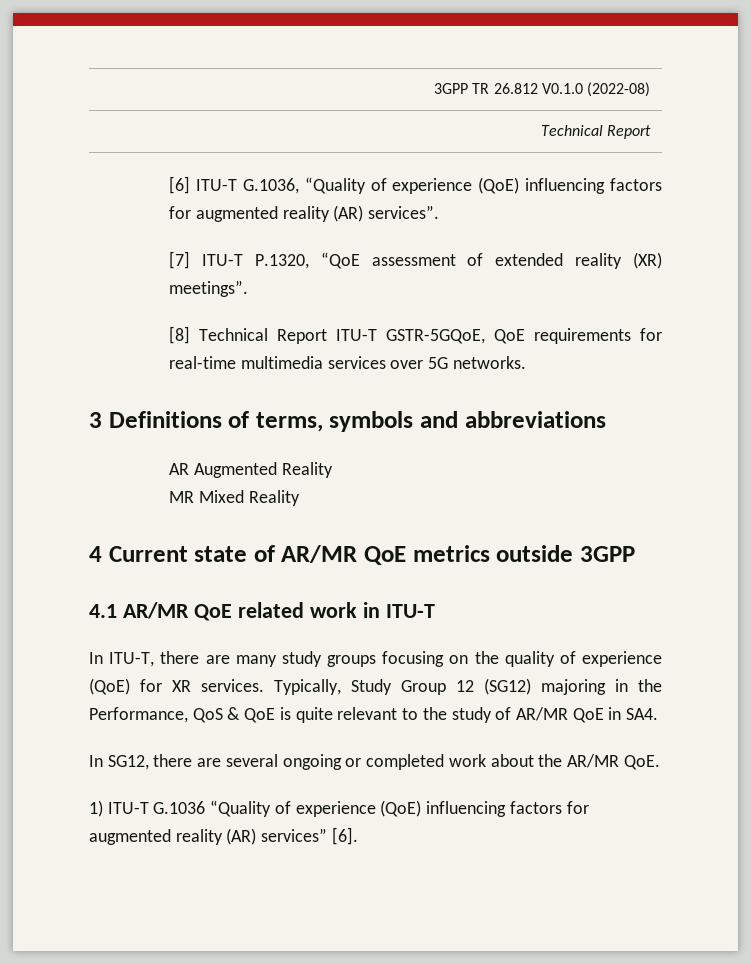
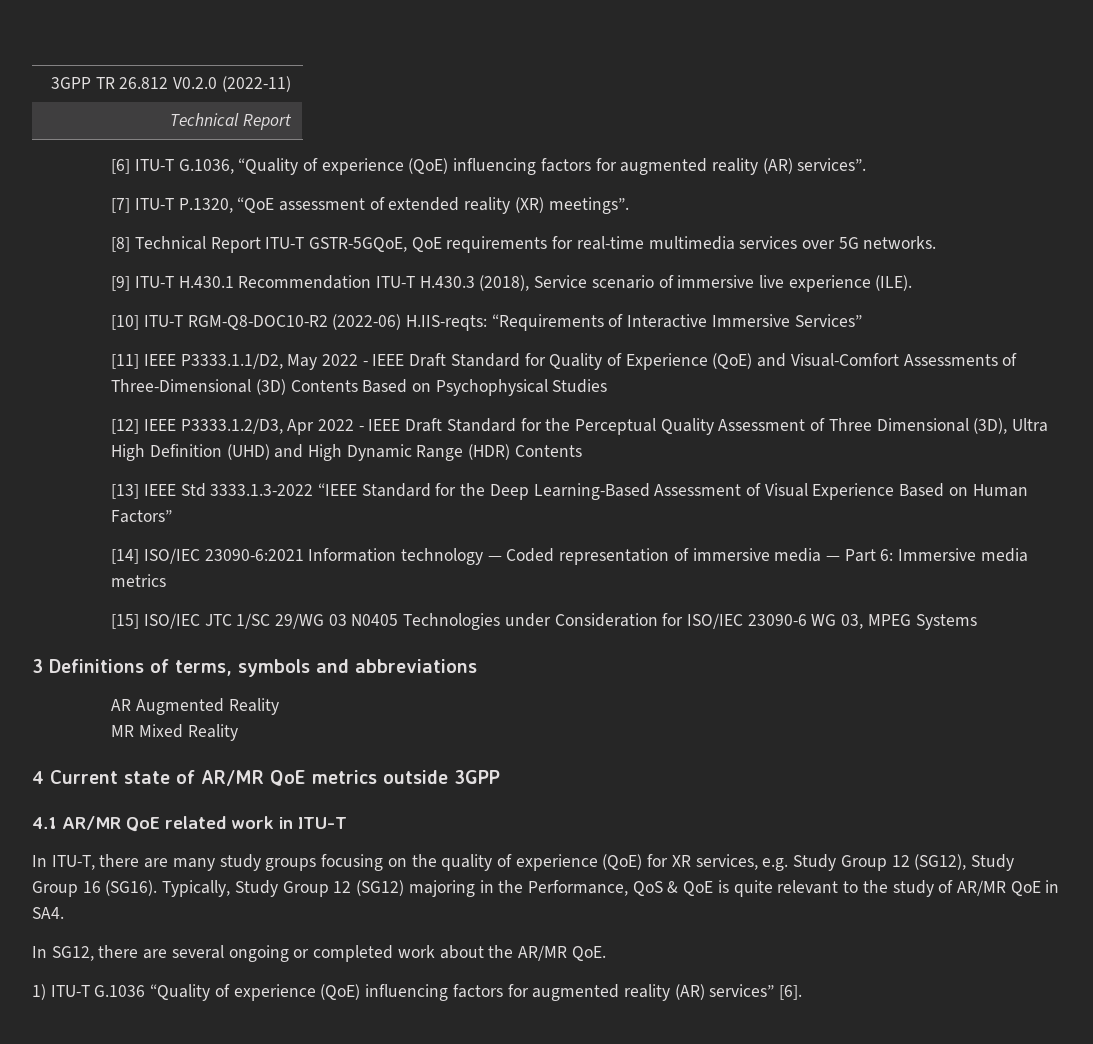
- 3GPP TR 26.812 V0.1.0 (2022-08)
+ 3GPP TR 26.812 V0.2.0 (2022-11)
+ [9] ITU-T H.430.1 Recommendation ITU-T H.430.3 (2018), Service scenario of immersive live experience (ILE).
+ [10] ITU-T RGM-Q8-DOC10-R2 (2022-06) H.IIS-reqts: “Requirements of Interactive Immersive Services”
+ [11] IEEE P3333.1.1/D2, May 2022 - IEEE Draft Standard for Quality of Experience (QoE) and Visual-Comfort Assessments of Three-Dimensional (3D) Contents Based on Psychophysical Studies
+ [12] IEEE P3333.1.2/D3, Apr 2022 - IEEE Draft Standard for the Perceptual Quality Assessment of Three Dimensional (3D), Ultra High Definition (UHD) and High Dynamic Range (HDR) Contents
+ [13] IEEE Std 3333.1.3-2022 “IEEE Standard for the Deep Learning-Based Assessment of Visual Experience Based on Human Factors”
+ [14] ISO/IEC 23090-6:2021 Information technology — Coded representation of immersive media — Part 6: Immersive media metrics
+ [15] ISO/IEC JTC 1/SC 29/WG 03 N0405 Technologies under Consideration for ISO/IEC 23090-6 WG 03, MPEG Systems
- In ITU-T, there are many study groups focusing on the quality of experience (QoE) for XR services.
+ In ITU-T, there are many study groups focusing on the quality of experience (QoE) for XR services, e.g. Study Group 12 (SG12), Study Group 16 (SG16).

